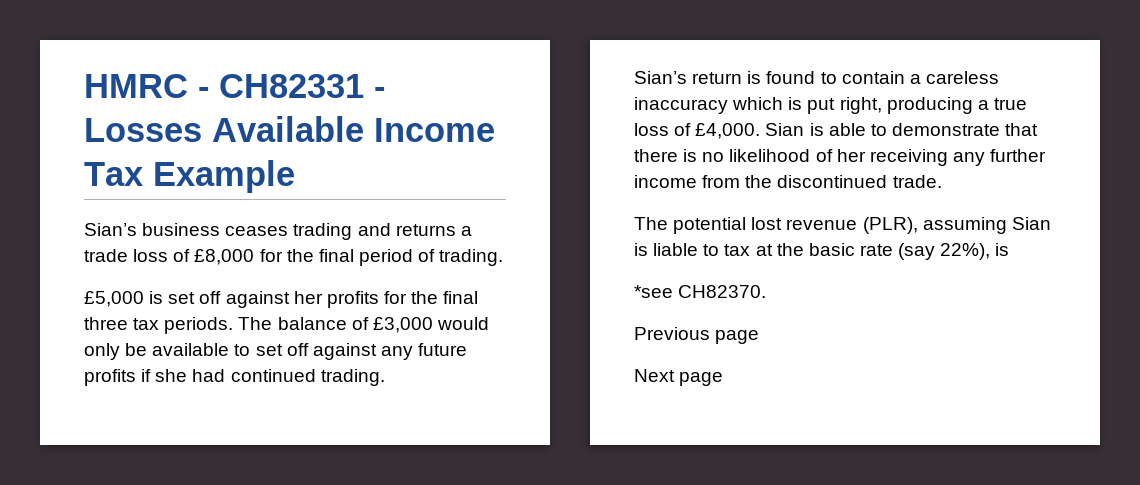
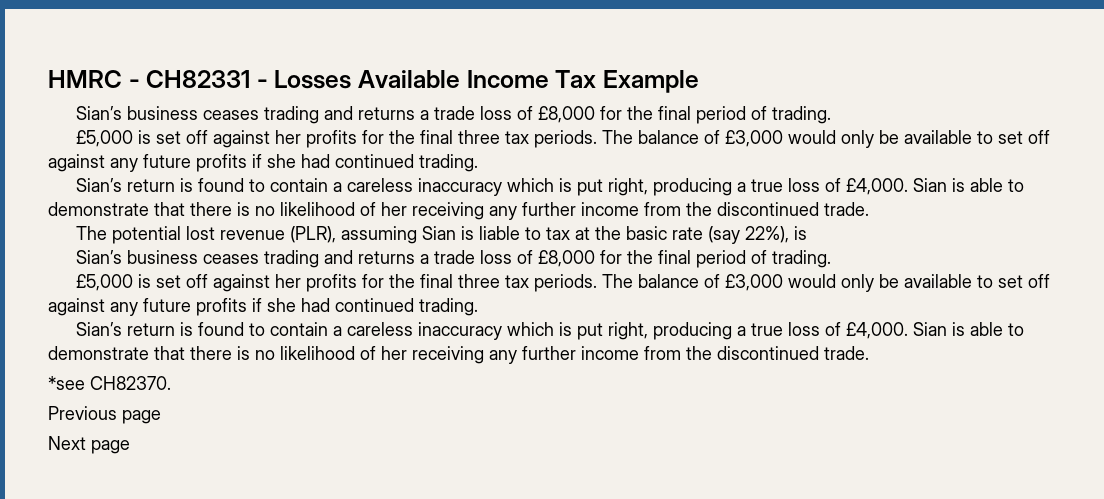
  The potential lost revenue (PLR), assuming Sian is liable to tax at the basic rate (say 22%), is
+ Sian’s business ceases trading and returns a trade loss of £8,000 for the final period of trading.
+ £5,000 is set off against her profits for the final three tax periods. The balance of £3,000 would only be available to set off against any future profits if she had continued trading.
+ Sian’s return is found to contain a careless inaccuracy which is put right, producing a true loss of £4,000. Sian is able to demonstrate that there is no likelihood of her receiving any further income from the discontinued trade.

